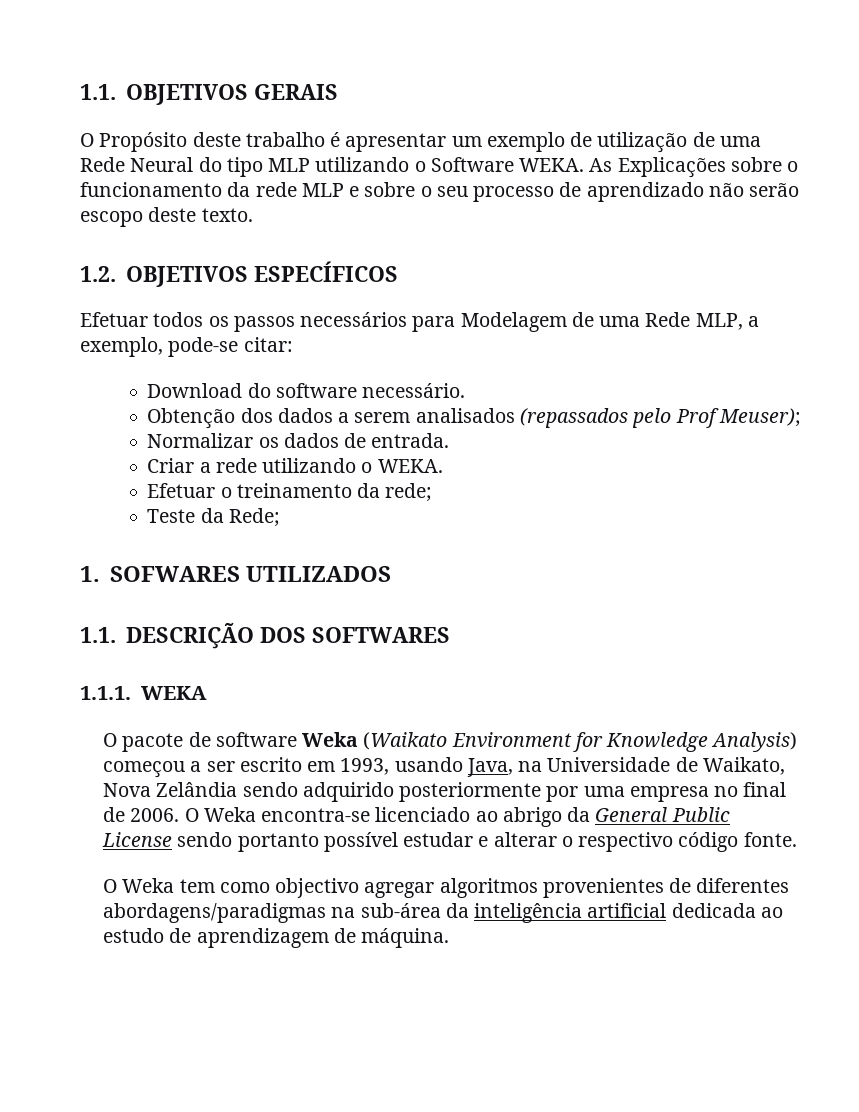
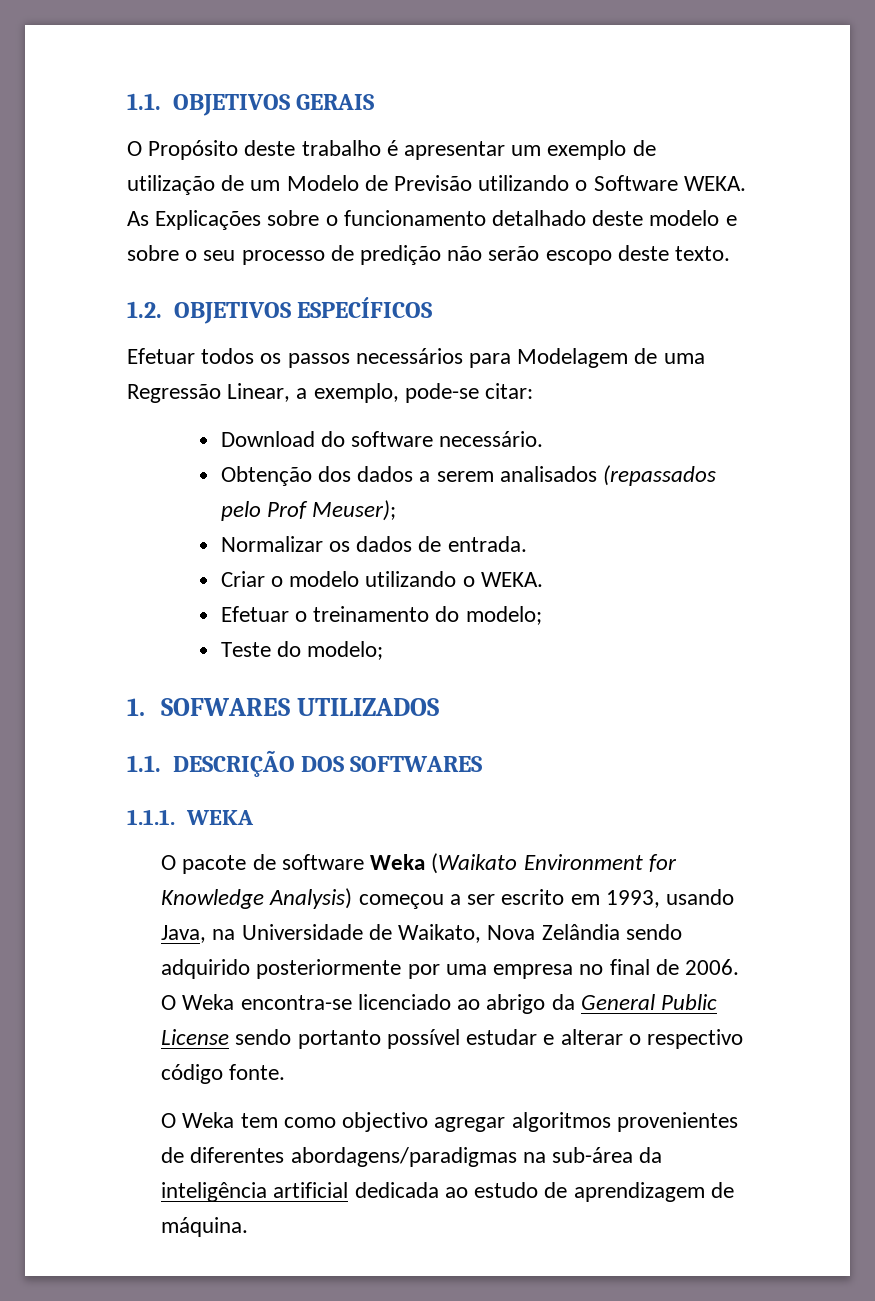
- O Propósito deste trabalho é apresentar um exemplo de utilização de uma Rede Neural do tipo MLP utilizando o Software WEKA.
+ O Propósito deste trabalho é apresentar um exemplo de utilização de um Modelo de Previsão utilizando o Software WEKA.
- As Explicações sobre o funcionamento da rede MLP e sobre o seu processo de aprendizado não serão escopo deste texto.
+ As Explicações sobre o funcionamento detalhado deste modelo e sobre o seu processo de predição não serão escopo deste texto.
- Efetuar todos os passos necessários para Modelagem de uma Rede MLP, a exemplo, pode-se citar:
+ Efetuar todos os passos necessários para Modelagem de uma Regressão Linear, a exemplo, pode-se citar:
- Criar a rede utilizando o WEKA.
+ Criar o modelo utilizando o WEKA.
- Efetuar o treinamento da rede;
+ Efetuar o treinamento do modelo;
- Teste da Rede;
+ Teste do modelo;

